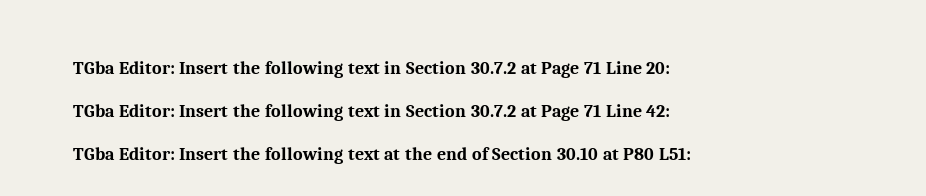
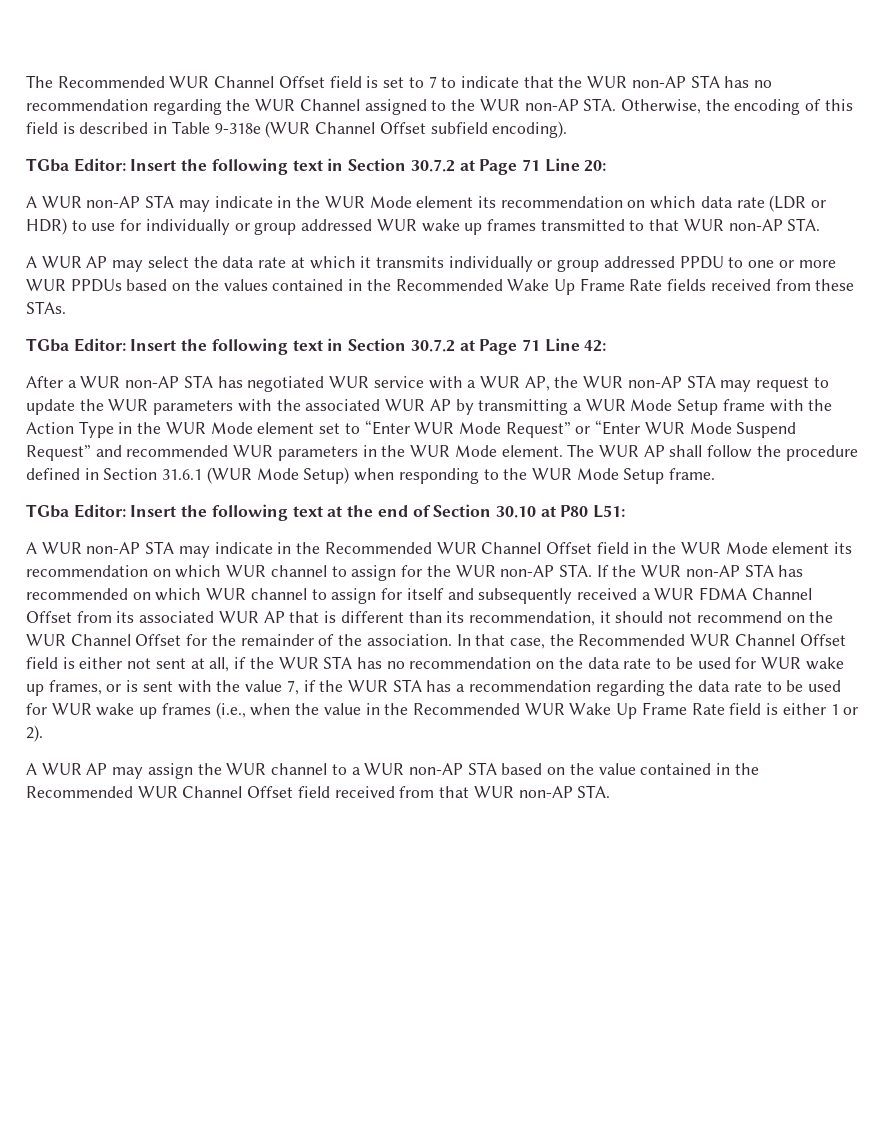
+ The Recommended WUR Channel Offset field is set to 7 to indicate that the WUR non-AP STA has no recommendation regarding the WUR Channel assigned to the WUR non-AP STA. Otherwise, the encoding of this field is described in Table 9-318e (WUR Channel Offset subfield encoding).
+ A WUR non-AP STA may indicate in the WUR Mode element its recommendation on which data rate (LDR or HDR) to use for individually or group addressed WUR wake up frames transmitted to that WUR non-AP STA.
+ A WUR AP may select the data rate at which it transmits individually or group addressed PPDU to one or more WUR PPDUs based on the values contained in the Recommended Wake Up Frame Rate fields received from these STAs.
+ After a WUR non-AP STA has negotiated WUR service with a WUR AP, the WUR non-AP STA may request to update the WUR parameters with the associated WUR AP by transmitting a WUR Mode Setup frame with the Action Type in the WUR Mode element set to “Enter WUR Mode Request” or “Enter WUR Mode Suspend Request” and recommended WUR parameters in the WUR Mode element. The WUR AP shall follow the procedure defined in Section 31.6.1 (WUR Mode Setup) when responding to the WUR Mode Setup frame.
+ A WUR non-AP STA may indicate in the Recommended WUR Channel Offset field in the WUR Mode element its recommendation on which WUR channel to assign for the WUR non-AP STA. If the WUR non-AP STA has recommended on which WUR channel to assign for itself and subsequently received a WUR FDMA Channel Offset from its associated WUR AP that is different than its recommendation, it should not recommend on the WUR Channel Offset for the remainder of the association. In that case, the Recommended WUR Channel Offset field is either not sent at all, if the WUR STA has no recommendation on the data rate to be used for WUR wake up frames, or is sent with the value 7, if the WUR STA has a recommendation regarding the data rate to be used for WUR wake up frames (i.e., when the value in the Recommended WUR Wake Up Frame Rate field is either 1 or 2).
+ A WUR AP may assign the WUR channel to a WUR non-AP STA based on the value contained in the Recommended WUR Channel Offset field received from that WUR non-AP STA.

